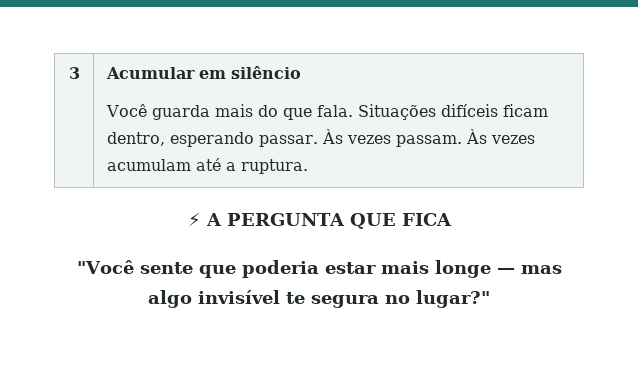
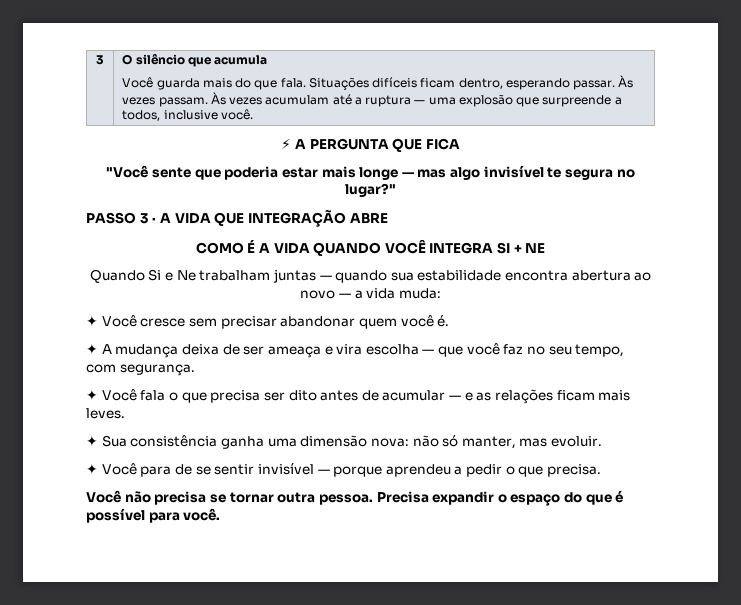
- 3 | Acumular em silêncio
- Você guarda mais do que fala. Situações difíceis ficam dentro, esperando passar. Às vezes passam. Às vezes acumulam até a ruptura.
+ 3 | O silêncio que acumula
+ Você guarda mais do que fala. Situações difíceis ficam dentro, esperando passar. Às vezes passam. Às vezes acumulam até a ruptura — uma explosão que surpreende a todos, inclusive você.
+ PASSO 3 · A VIDA QUE INTEGRAÇÃO ABRE
+ COMO É A VIDA QUANDO VOCÊ INTEGRA SI + NE
+ Quando Si e Ne trabalham juntas — quando sua estabilidade encontra abertura ao novo — a vida muda:
+ ✦ Você cresce sem precisar abandonar quem você é.
+ ✦ A mudança deixa de ser ameaça e vira escolha — que você faz no seu tempo, com segurança.
+ ✦ Você fala o que precisa ser dito antes de acumular — e as relações ficam mais leves.
+ ✦ Sua consistência ganha uma dimensão nova: não só manter, mas evoluir.
+ ✦ Você para de se sentir invisível — porque aprendeu a pedir o que precisa.
+ Você não precisa se tornar outra pessoa. Precisa expandir o espaço do que é possível para você.

